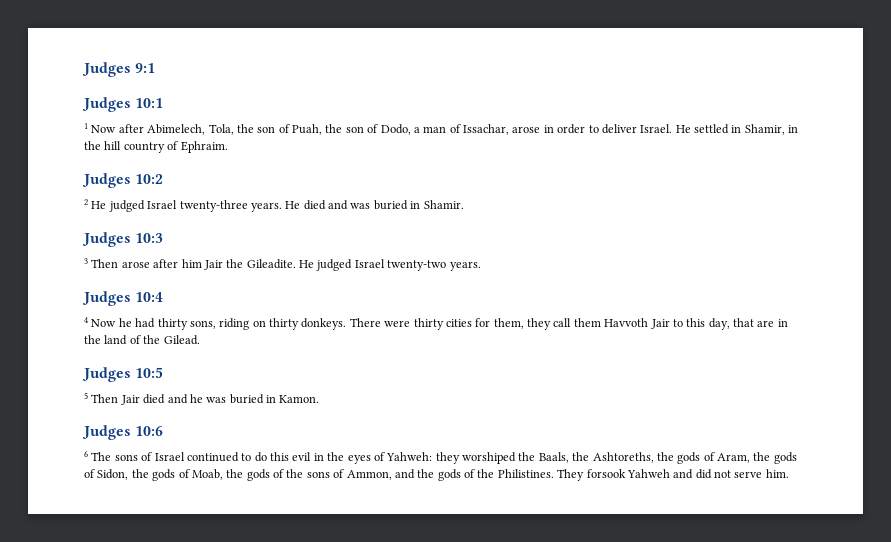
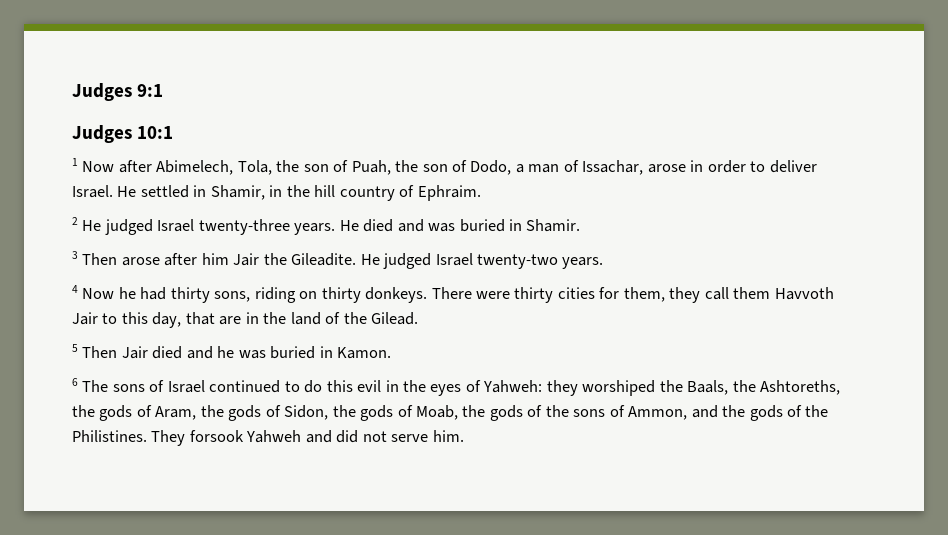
- Judges 10:2
- Judges 10:3
- Judges 10:4
- Judges 10:5
- Judges 10:6

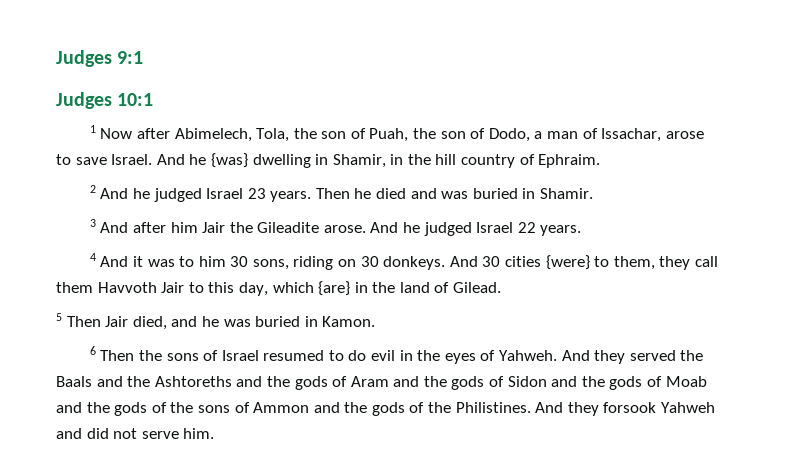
- 1 Now after Abimelech, Tola, the son of Puah, the son of Dodo, a man of Issachar, arose in order to deliver Israel. He settled in Shamir, in the hill country of Ephraim.
+ 1 Now after Abimelech, Tola, the son of Puah, the son of Dodo, a man of Issachar, arose to save Israel. And he {was} dwelling in Shamir, in the hill country of Ephraim.
- 2 He judged Israel twenty-three years. He died and was buried in Shamir.
+ 2 And he judged Israel 23 years. Then he died and was buried in Shamir.
- 3 Then arose after him Jair the Gileadite. He judged Israel twenty-two years.
+ 3 And after him Jair the Gileadite arose. And he judged Israel 22 years.
- 4 Now he had thirty sons, riding on thirty donkeys. There were thirty cities for them, they call them Havvoth Jair to this day, that are in the land of the Gilead.
+ 4 And it was to him 30 sons, riding on 30 donkeys. And 30 cities {were} to them, they call them Havvoth Jair to this day, which {are} in the land of Gilead.
- 5 Then Jair died and he was buried in Kamon.
+ 5 Then Jair died, and he was buried in Kamon.
- 6 The sons of Israel continued to do this evil in the eyes of Yahweh: they worshiped the Baals, the Ashtoreths, the gods of Aram, the gods of Sidon, the gods of Moab, the gods of the sons of Ammon, and the gods of the Philistines.
+ 6 Then the sons of Israel resumed to do evil in the eyes of Yahweh. And they served the Baals and the Ashtoreths and the gods of Aram and the gods of Sidon and the gods of Moab and the gods of the sons of Ammon and the gods of the Philistines.
- They forsook Yahweh and did not serve him.
+ And they forsook Yahweh and did not serve him.

